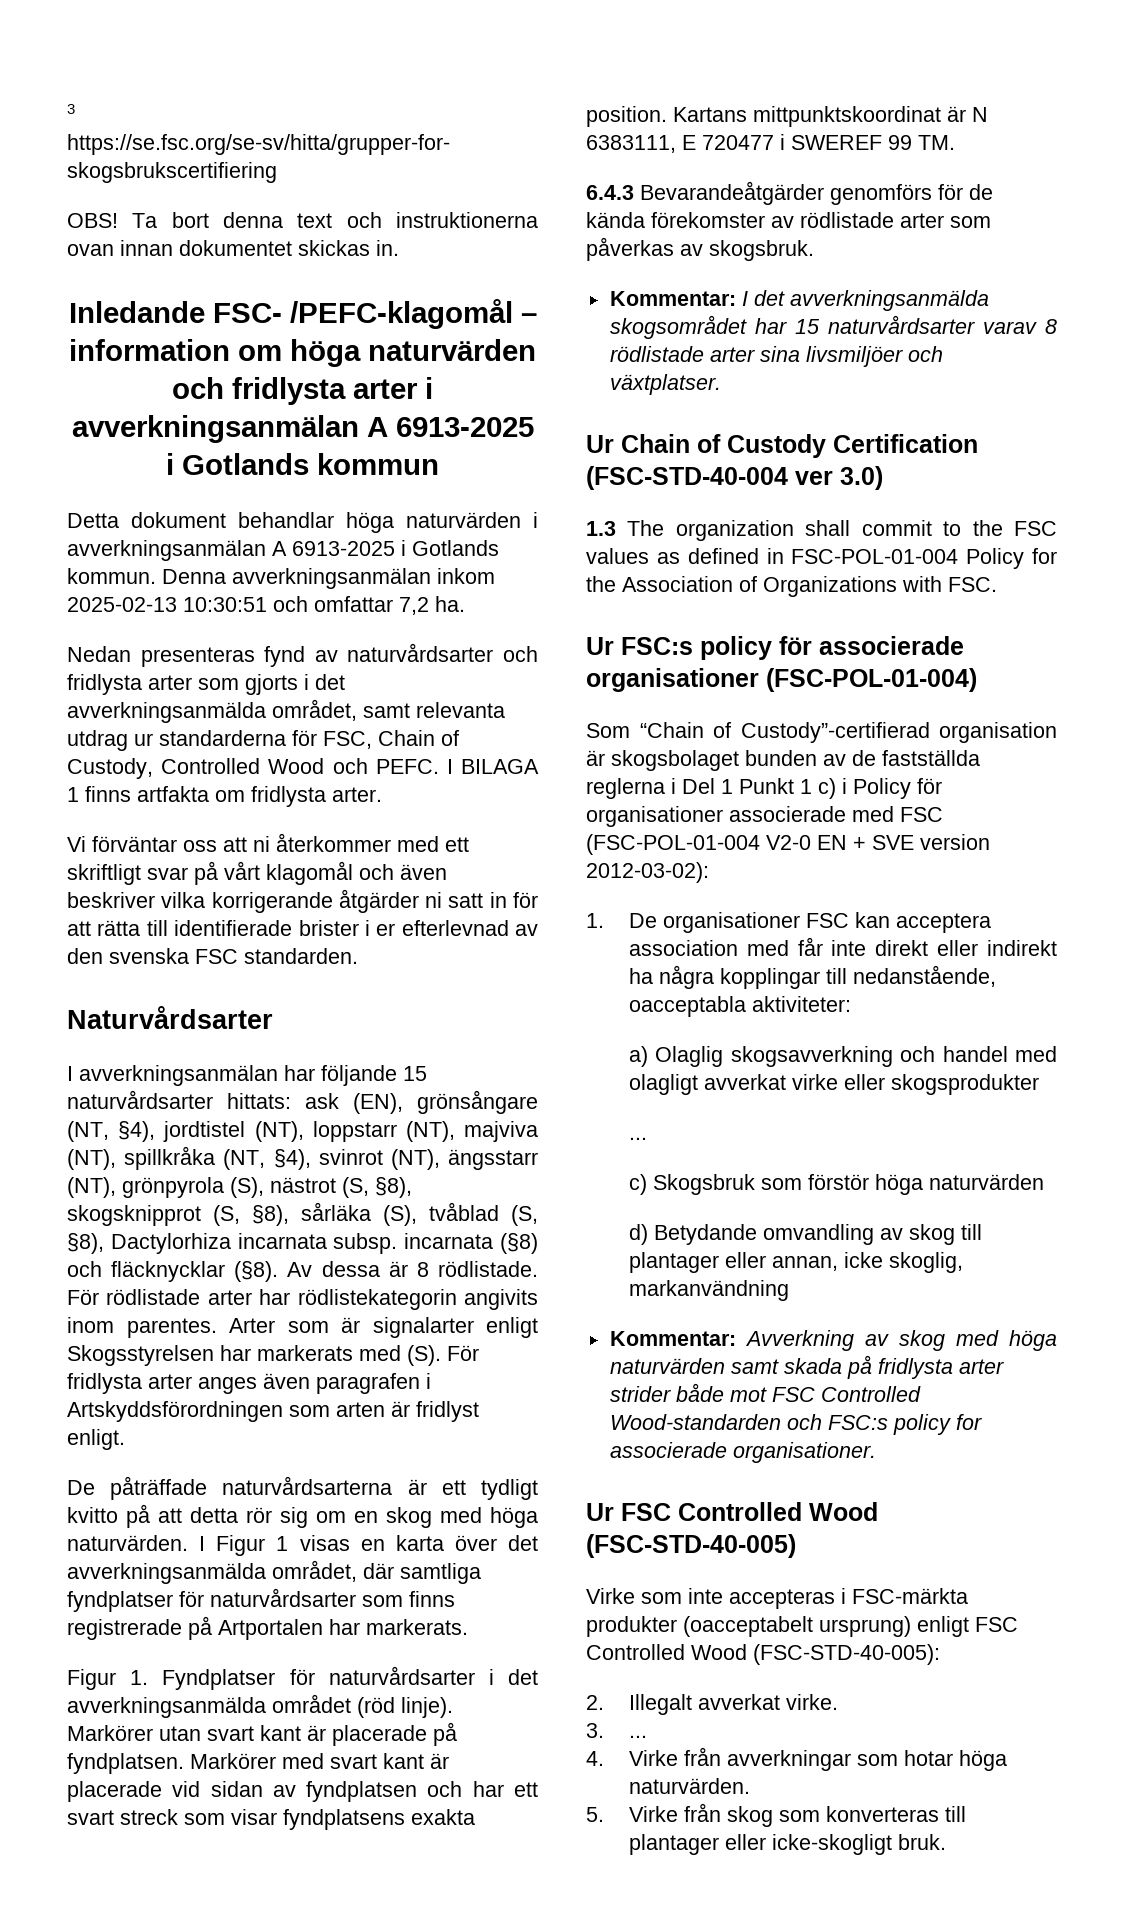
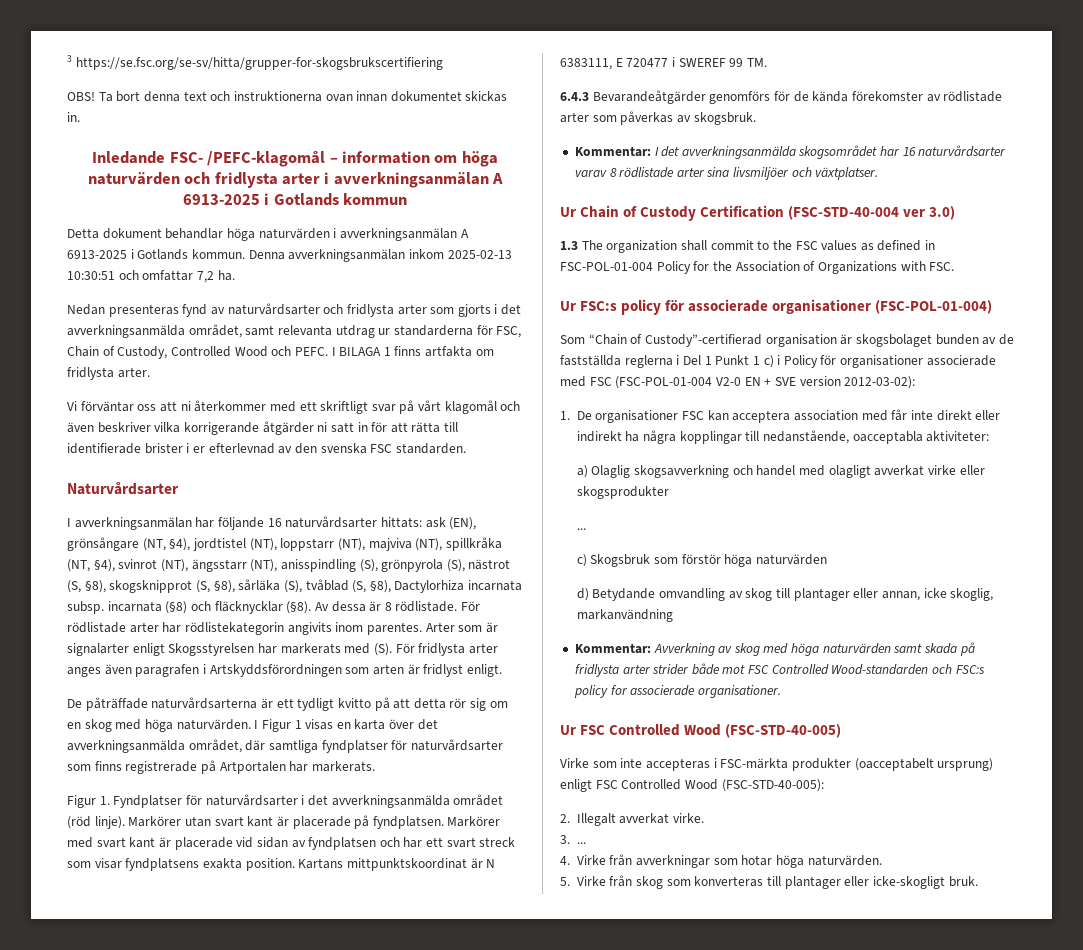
- I avverkningsanmälan har följande 15 naturvårdsarter hittats: ask (EN), grönsångare (NT, §4), jordtistel (NT), loppstarr (NT), majviva (NT), spillkråka (NT, §4), svinrot (NT), ängsstarr (NT), grönpyrola (S), nästrot (S, §8), skogsknipprot (S, §8), sårläka (S), tvåblad (S, §8), Dactylorhiza incarnata subsp. incarnata (§8) och fläcknycklar (§8).
+ I avverkningsanmälan har följande 16 naturvårdsarter hittats: ask (EN), grönsångare (NT, §4), jordtistel (NT), loppstarr (NT), majviva (NT), spillkråka (NT, §4), svinrot (NT), ängsstarr (NT), anisspindling (S), grönpyrola (S), nästrot (S, §8), skogsknipprot (S, §8), sårläka (S), tvåblad (S, §8), Dactylorhiza incarnata subsp. incarnata (§8) och fläcknycklar (§8).
- Kommentar: I det avverkningsanmälda skogsområdet har 15 naturvårdsarter varav 8 rödlistade arter sina livsmiljöer och växtplatser.
+ Kommentar: I det avverkningsanmälda skogsområdet har 16 naturvårdsarter varav 8 rödlistade arter sina livsmiljöer och växtplatser.

